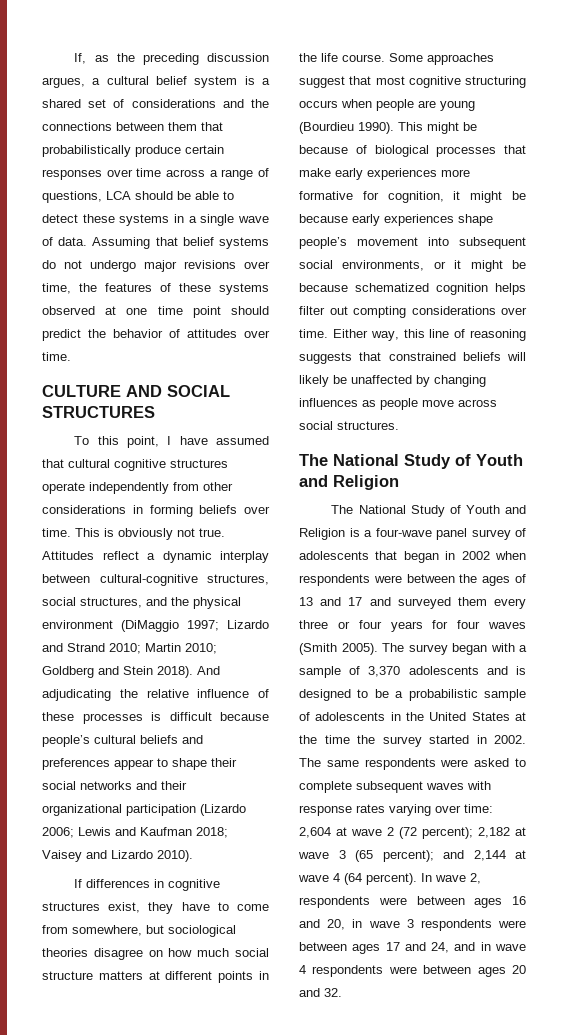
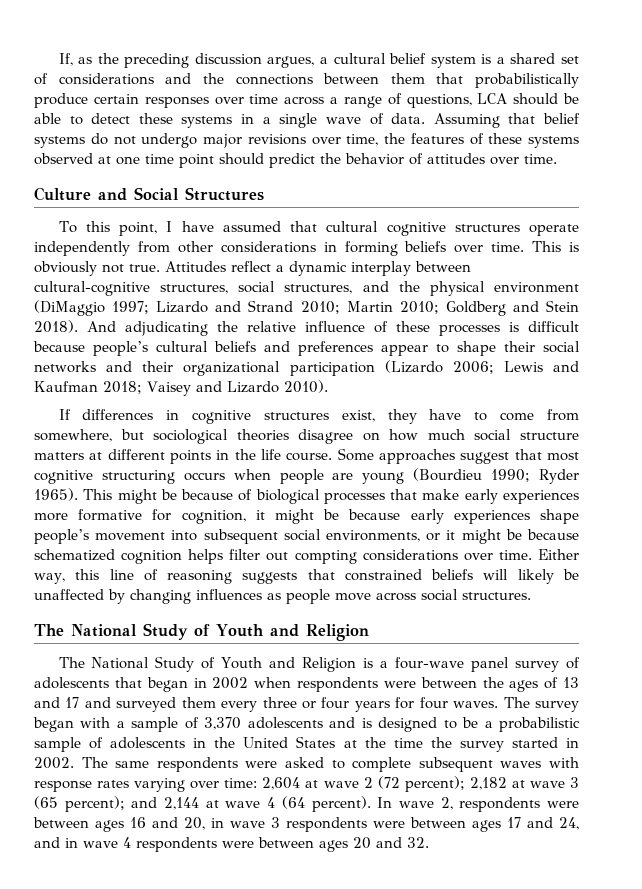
- CULTURE AND SOCIAL STRUCTURES
+ Culture and Social Structures
- Some approaches suggest that most cognitive structuring occurs when people are young (Bourdieu 1990).
+ Some approaches suggest that most cognitive structuring occurs when people are young (Bourdieu 1990; Ryder 1965).
- The National Study of Youth and Religion is a four-wave panel survey of adolescents that began in 2002 when respondents were between the ages of 13 and 17 and surveyed them every three or four years for four waves (Smith 2005).
+ The National Study of Youth and Religion is a four-wave panel survey of adolescents that began in 2002 when respondents were between the ages of 13 and 17 and surveyed them every three or four years for four waves.

